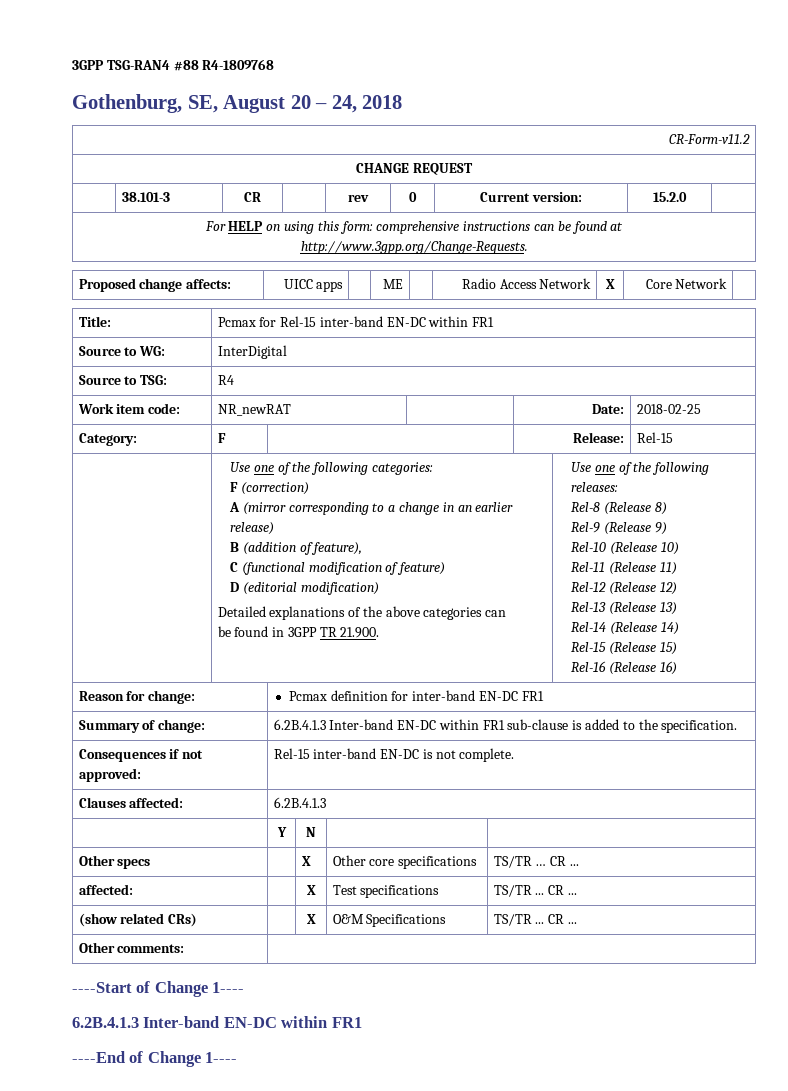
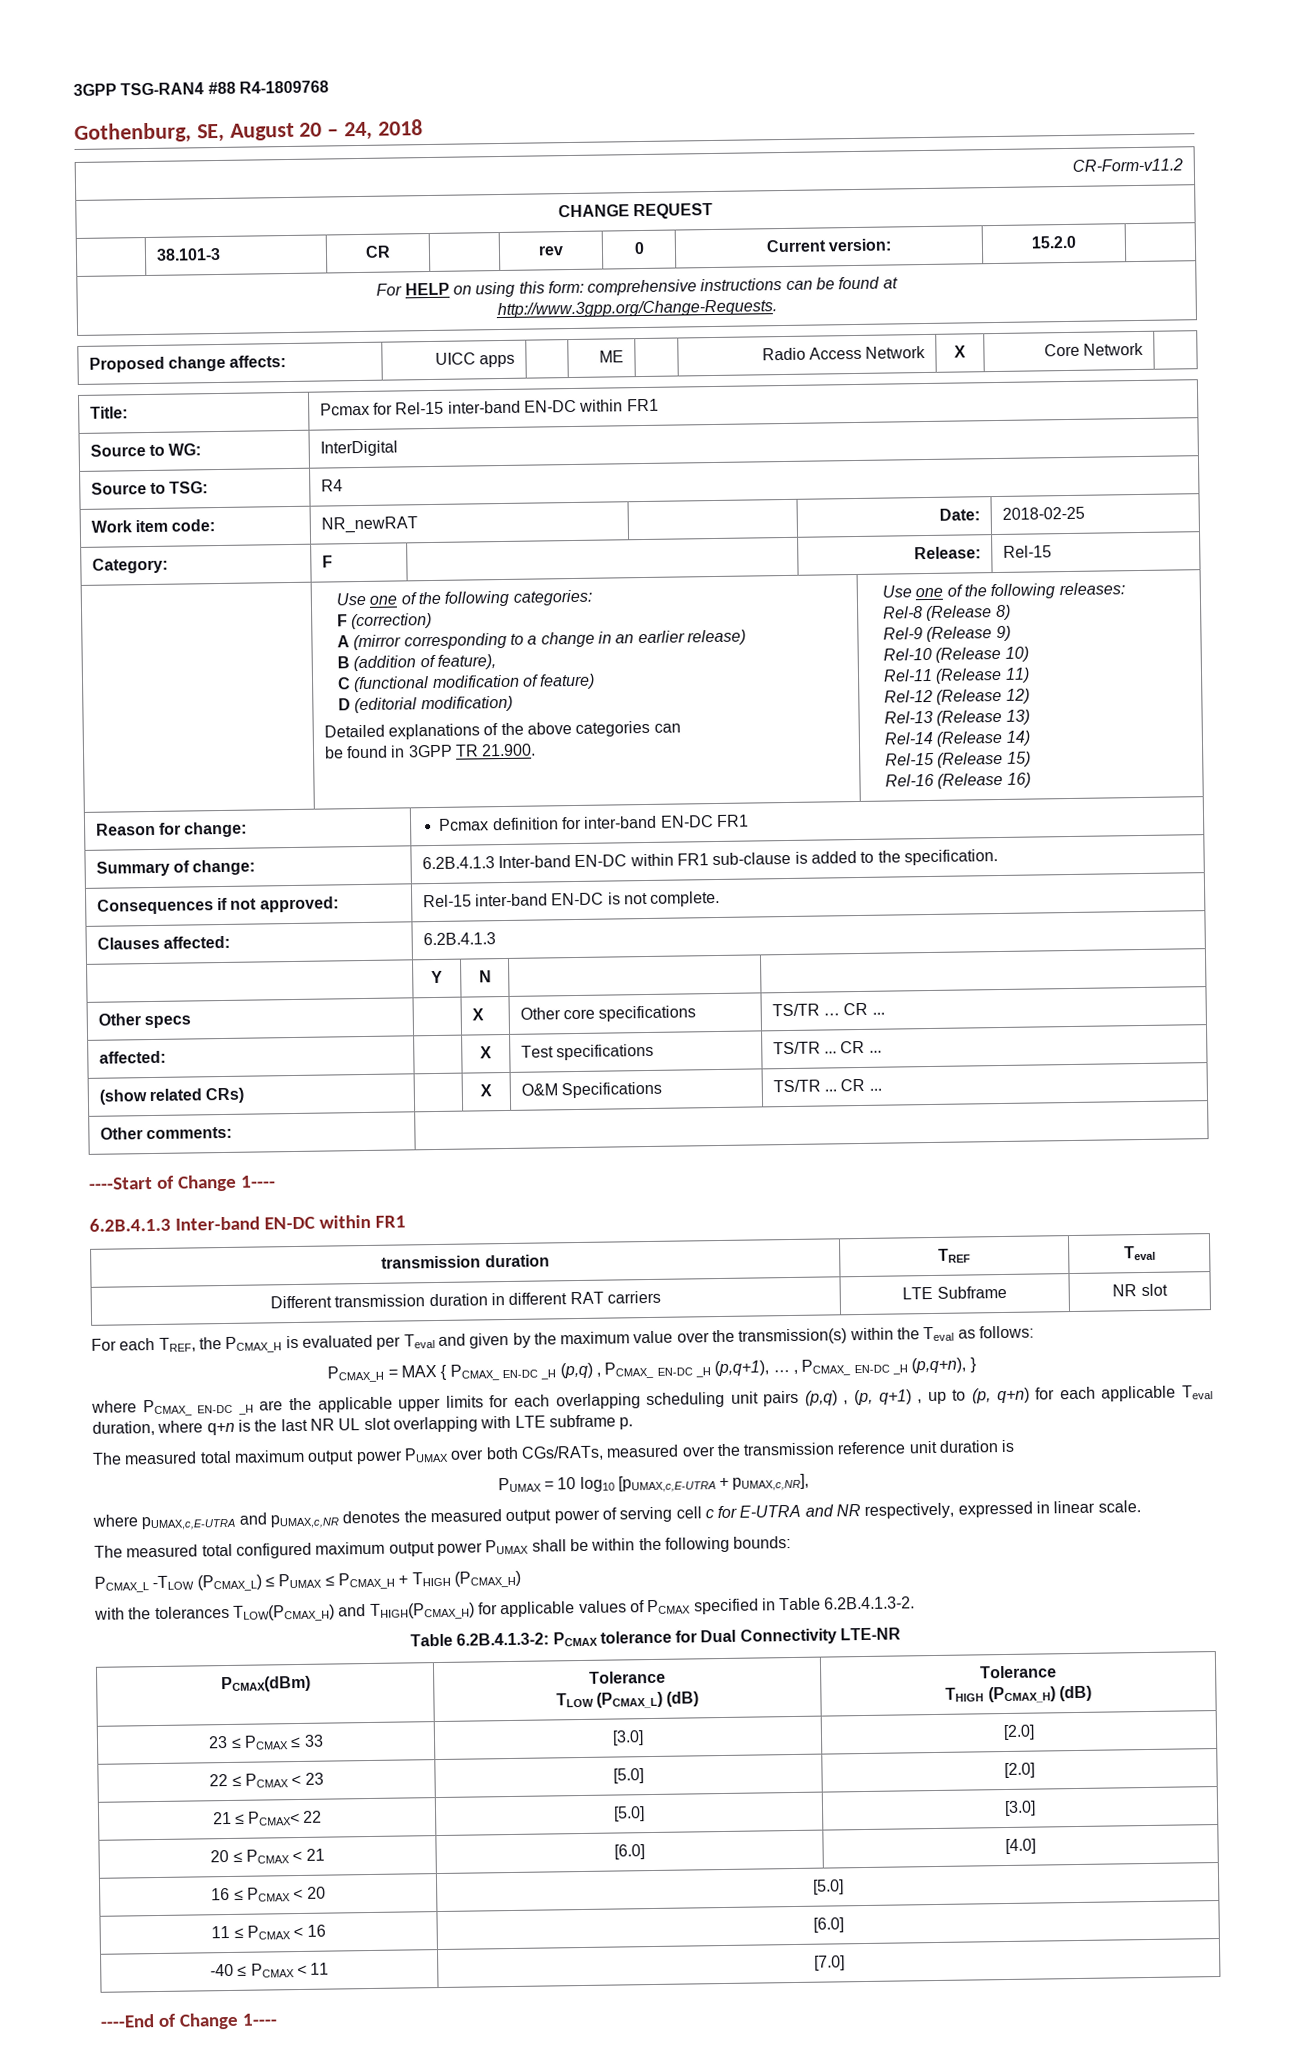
+ transmission duration | TREF | Teval
+ Different transmission duration in different RAT carriers | LTE Subframe | NR slot
+ For each TREF, the PCMAX_H is evaluated per Teval and given by the maximum value over the transmission(s) within the Teval as follows:
+ PCMAX_H = MAX { PCMAX_ EN-DC _H (p,q) , PCMAX_ EN-DC _H (p,q+1), … , PCMAX_ EN-DC _H (p,q+n), }
+ where PCMAX_ EN-DC _H are the applicable upper limits for each overlapping scheduling unit pairs (p,q) , (p, q+1) , up to (p, q+n) for each applicable Teval duration, where q+n is the last NR UL slot overlapping with LTE subframe p.
+ The measured total maximum output power PUMAX over both CGs/RATs, measured over the transmission reference unit duration is
+ PUMAX = 10 log10 [pUMAX,c,E-UTRA + pUMAX,c,NR],
+ where pUMAX,c,E-UTRA and pUMAX,c,NR denotes the measured output power of serving cell c for E-UTRA and NR respectively, expressed in linear scale.
+ The measured total configured maximum output power PUMAX shall be within the following bounds:
+ PCMAX_L -TLOW (PCMAX_L) ≤ PUMAX ≤ PCMAX_H + THIGH (PCMAX_H)
+ with the tolerances TLOW(PCMAX_H) and THIGH(PCMAX_H) for applicable values of PCMAX specified in Table 6.2B.4.1.3-2.
+ Table 6.2B.4.1.3-2: PCMAX tolerance for Dual Connectivity LTE-NR
+ PCMAX(dBm) | Tolerance
+ TLOW (PCMAX_L) (dB) | Tolerance
+ THIGH (PCMAX_H) (dB)
+ 23 ≤ PCMAX ≤ 33 | [3.0] | [2.0]
+ 22 ≤ PCMAX < 23 | [5.0] | [2.0]
+ 21 ≤ PCMAX< 22 | [5.0] | [3.0]
+ 20 ≤ PCMAX < 21 | [6.0] | [4.0]
+ 16 ≤ PCMAX < 20 | [5.0]
+ 11 ≤ PCMAX < 16 | [6.0]
+ -40 ≤ PCMAX < 11 | [7.0]

